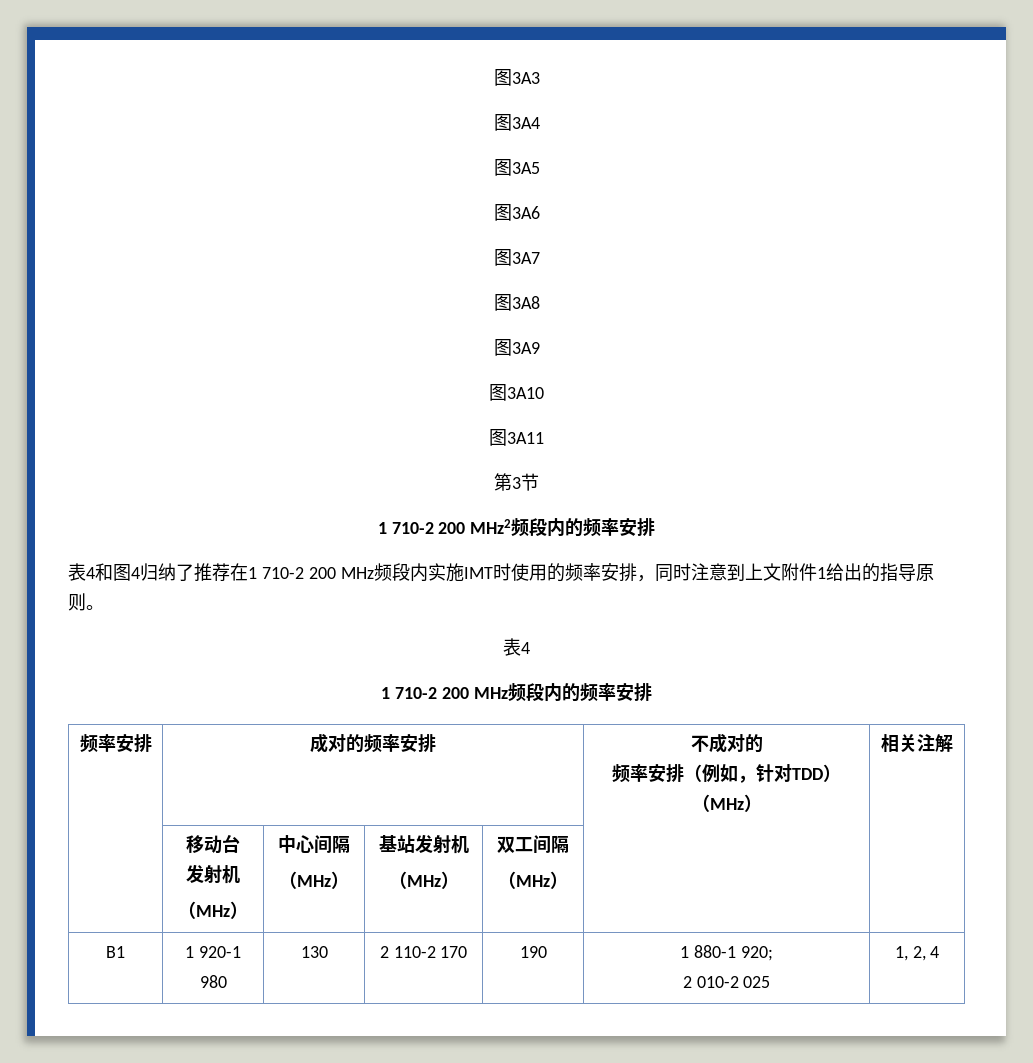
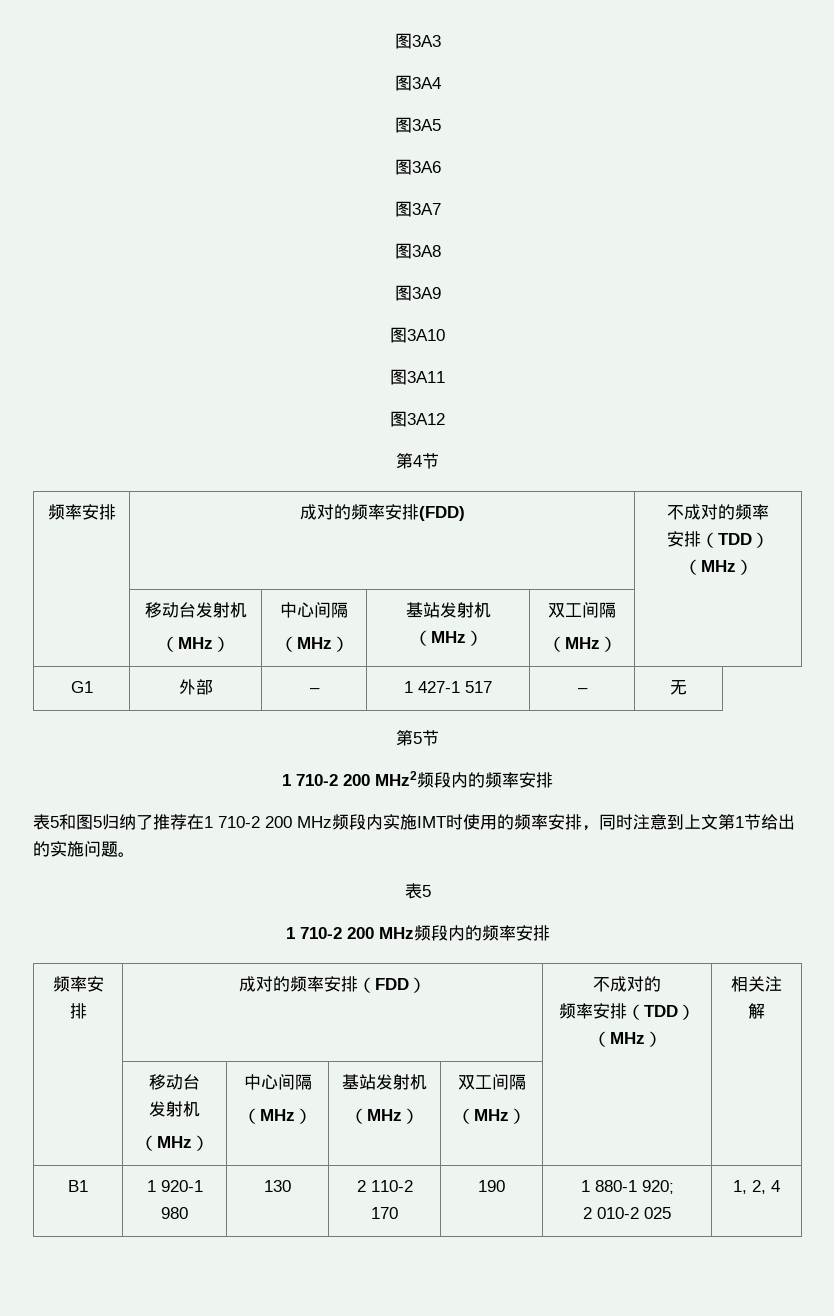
- 第3节
+ 图3A12
+ 第4节
+ 频率安排 | 成对的频率安排(FDD) | 不成对的频率
+ 安排（TDD）（MHz）
+ | 移动台发射机
+ （MHz） | 中心间隔
+ （MHz） | 基站发射机（MHz） | 双工间隔
+ （MHz） |
+ G1 | 外部 | – | 1 427-1 517 | – | 无
+ 第5节
- 表4和图4归纳了推荐在1 710-2 200 MHz频段内实施IMT时使用的频率安排，同时注意到上文附件1给出的指导原则。
- 表4
+ 表5和图5归纳了推荐在1 710-2 200 MHz频段内实施IMT时使用的频率安排，同时注意到上文第1节给出的实施问题。
+ 表5
- 频率安排 | 成对的频率安排 | 不成对的
- 频率安排（例如，针对TDD）（MHz） | 相关注解
+ 频率安排 | 成对的频率安排（FDD） | 不成对的
+ 频率安排（TDD）（MHz） | 相关注解

